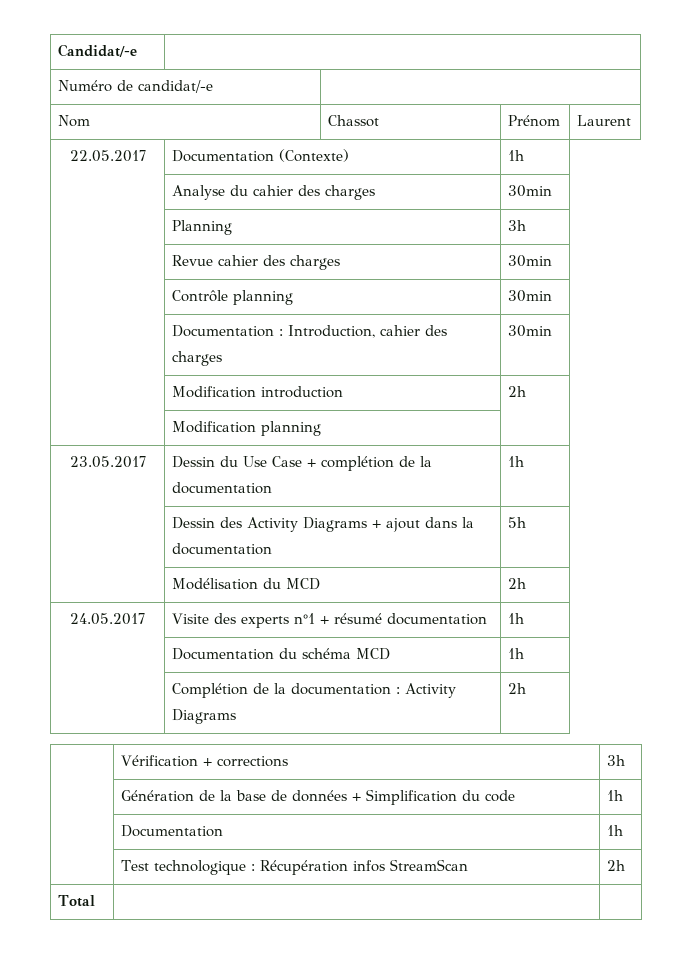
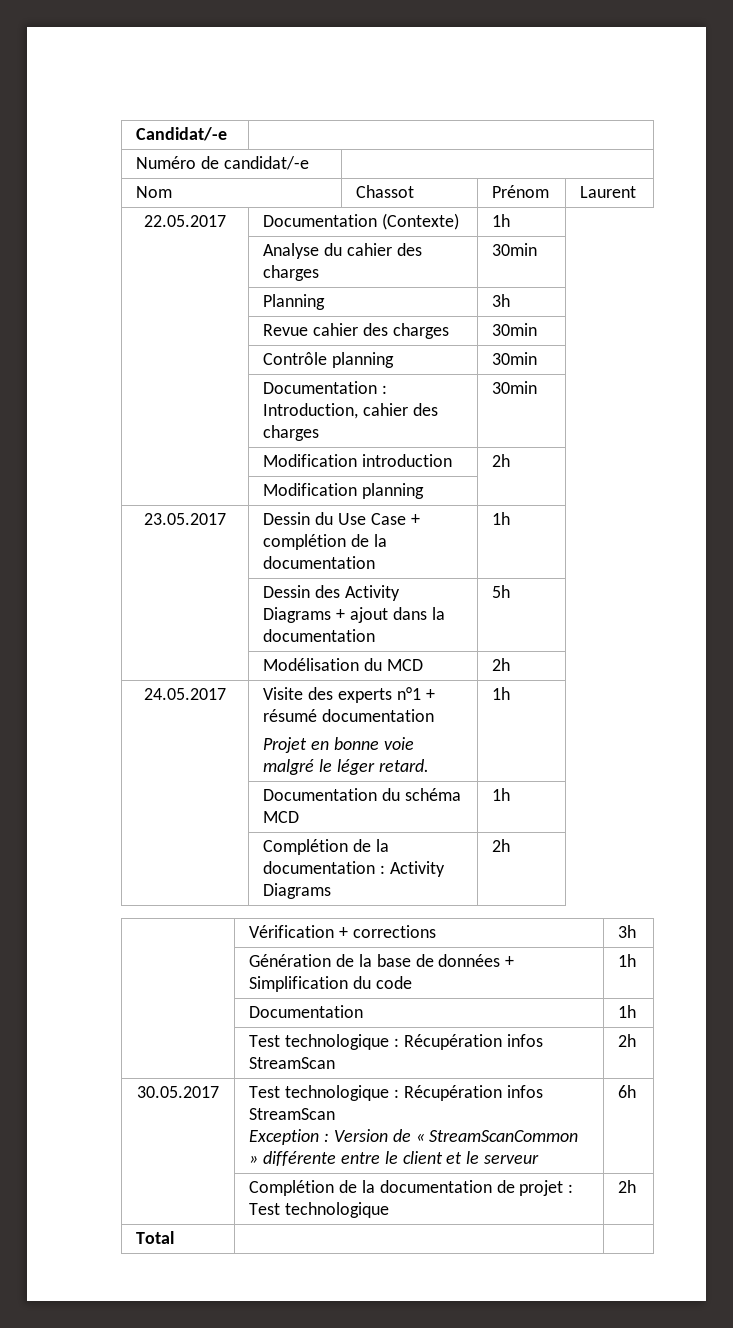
- 24.05.2017 | Visite des experts n°1 + résumé documentation | 1h
+ 24.05.2017 | Visite des experts n°1 + résumé documentation
+ Projet en bonne voie malgré le léger retard. | 1h
+ 30.05.2017 | Test technologique : Récupération infos StreamScan
+ Exception : Version de « StreamScanCommon » différente entre le client et le serveur | 6h
+ | Complétion de la documentation de projet : Test technologique | 2h

